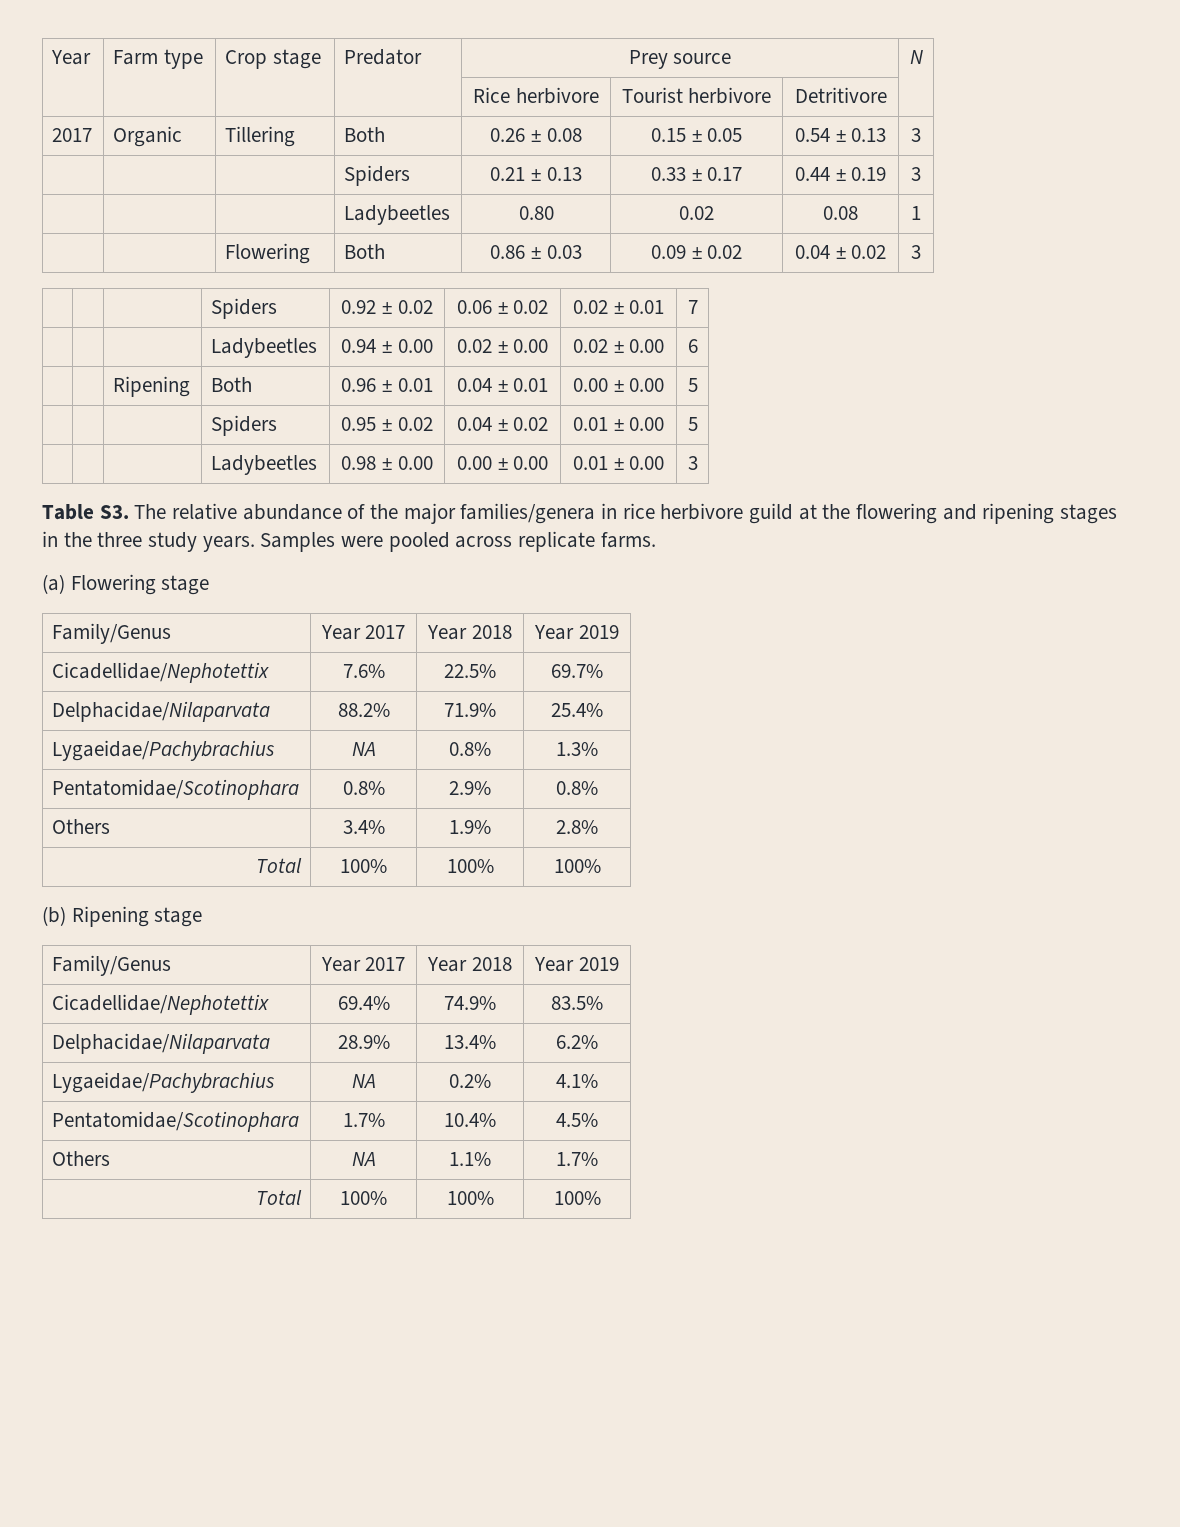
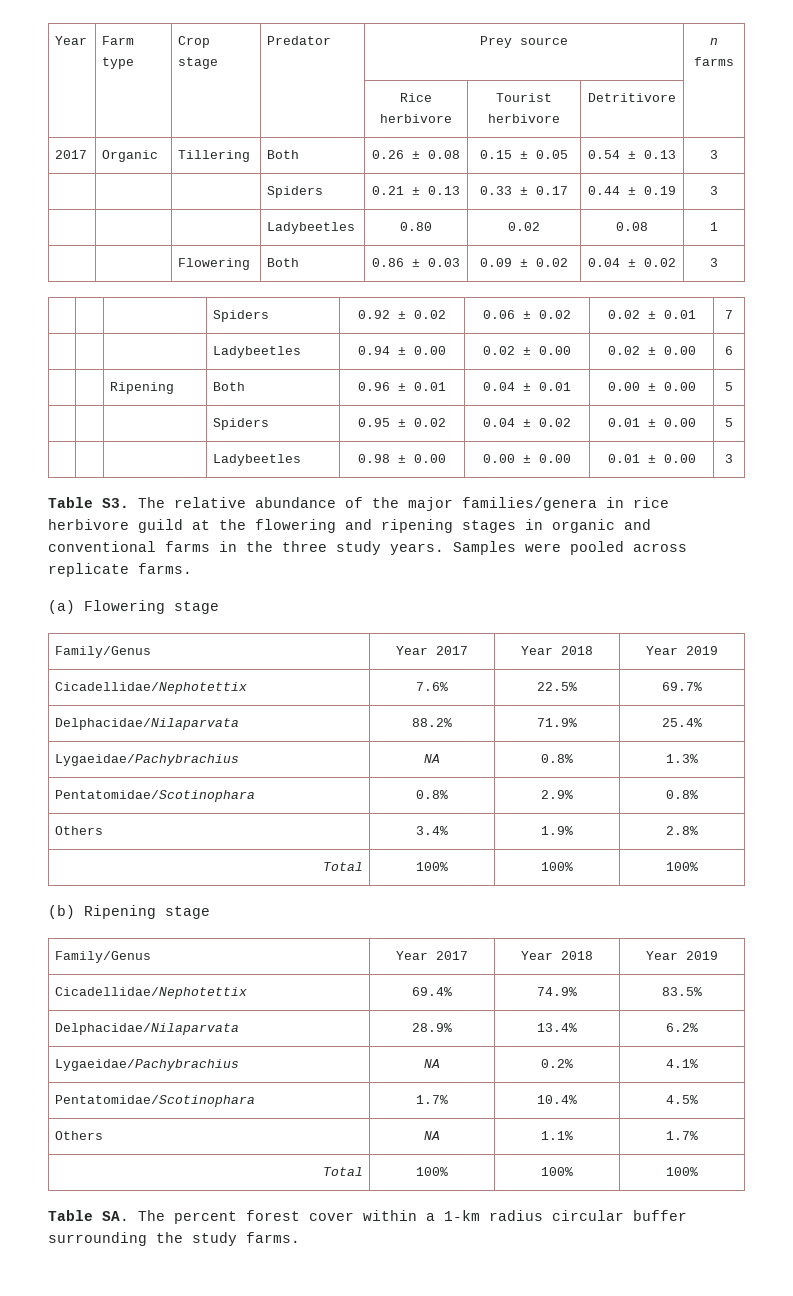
- Year | Farm type | Crop stage | Predator | Prey source | N
+ Year | Farm type | Crop stage | Predator | Prey source | n farms
- Table S3. The relative abundance of the major families/genera in rice herbivore guild at the flowering and ripening stages in the three study years.
+ Table S3. The relative abundance of the major families/genera in rice herbivore guild at the flowering and ripening stages in organic and conventional farms in the three study years.
+ Table SA. The percent forest cover within a 1-km radius circular buffer surrounding the study farms.

